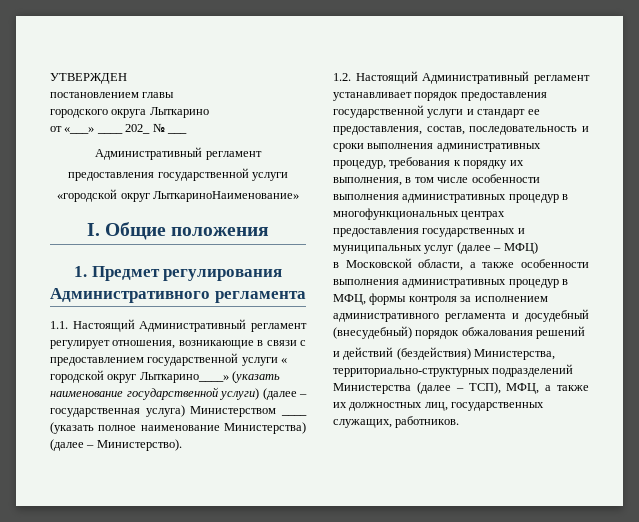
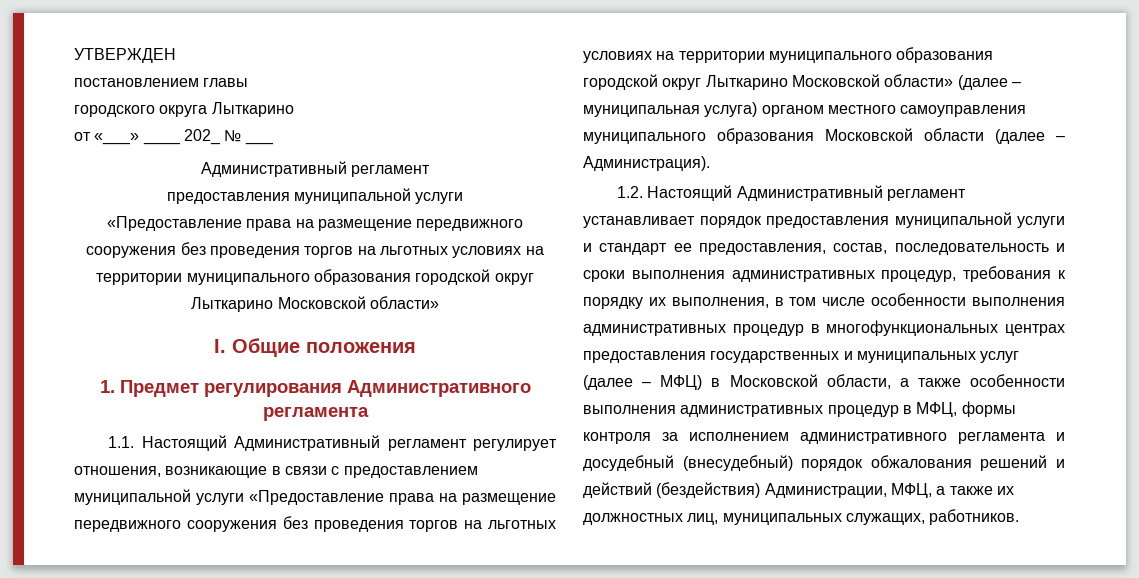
  от «___» ____ 202_ № ___
  Административный регламент
- предоставления государственной услуги
- «городской округ ЛыткариноНаименование»
+ предоставления муниципальной услуги
+ «Предоставление права на размещение передвижного сооружения без проведения торгов на льготных условиях на территории муниципального образования городской округ Лыткарино Московской области»
- 1.1. Настоящий Административный регламент регулирует отношения, возникающие в связи с предоставлением государственной услуги « городской округ Лыткарино____» (указать наименование государственной услуги) (далее – государственная услуга) Министерством ____ (указать полное наименование Министерства) (далее – Министерство).
+ 1.1. Настоящий Административный регламент регулирует отношения, возникающие в связи с предоставлением муниципальной услуги «Предоставление права на размещение передвижного сооружения без проведения торгов на льготных условиях на территории муниципального образования городской округ Лыткарино Московской области» (далее – муниципальная услуга) органом местного самоуправления муниципального образования Московской области (далее – Администрация).
- 1.2. Настоящий Административный регламент устанавливает порядок предоставления государственной услуги и стандарт ее предоставления, состав, последовательность и сроки выполнения административных процедур, требования к порядку их выполнения, в том числе особенности выполнения административных процедур в многофункциональных центрах предоставления государственных и муниципальных услуг (далее – МФЦ)
- в Московской области, а также особенности выполнения административных процедур в МФЦ, формы контроля за исполнением административного регламента и досудебный (внесудебный) порядок обжалования решений
- и действий (бездействия) Министерства, территориально-структурных подразделений Министерства (далее – ТСП), МФЦ, а также их должностных лиц, государственных служащих, работников.
+ 1.2. Настоящий Административный регламент устанавливает порядок предоставления муниципальной услуги и стандарт ее предоставления, состав, последовательность и сроки выполнения административных процедур, требования к порядку их выполнения, в том числе особенности выполнения административных процедур в многофункциональных центрах предоставления государственных и муниципальных услуг (далее – МФЦ) в Московской области, а также особенности выполнения административных процедур в МФЦ, формы контроля за исполнением административного регламента и досудебный (внесудебный) порядок обжалования решений и действий (бездействия) Администрации, МФЦ, а также их должностных лиц, муниципальных служащих, работников.

